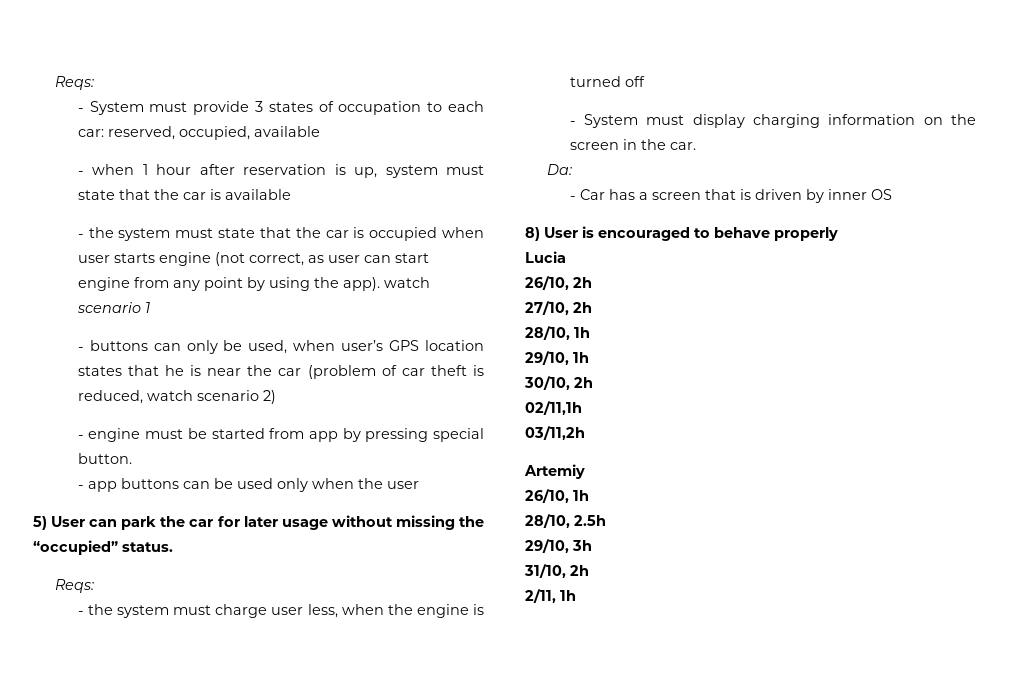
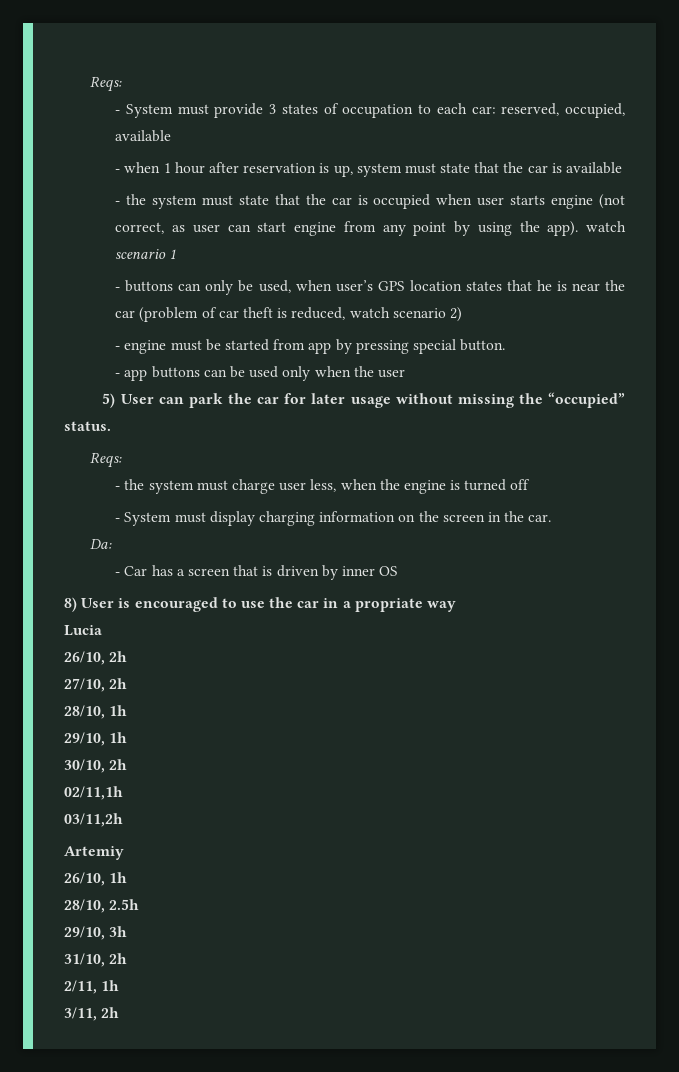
- 8) User is encouraged to behave properly
+ 8) User is encouraged to use the car in a propriate way
+ 3/11, 2h

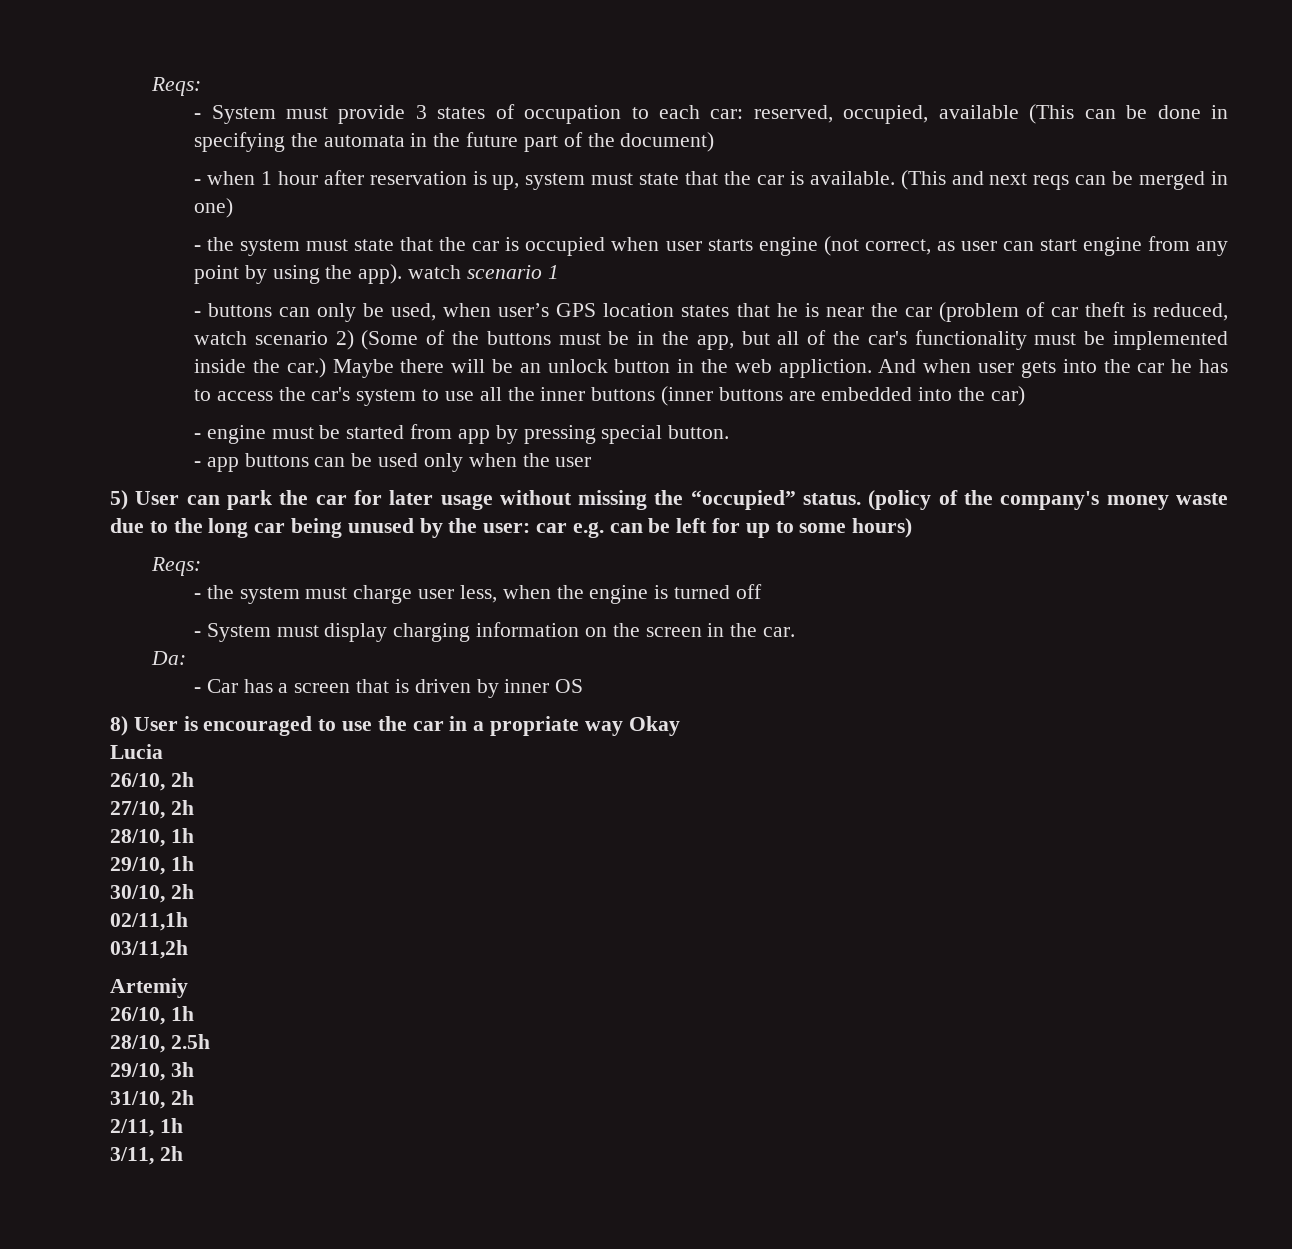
- - System must provide 3 states of occupation to each car: reserved, occupied, available
+ - System must provide 3 states of occupation to each car: reserved, occupied, available (This can be done in specifying the automata in the future part of the document)
- - when 1 hour after reservation is up, system must state that the car is available
+ - when 1 hour after reservation is up, system must state that the car is available. (This and next reqs can be merged in one)
- - buttons can only be used, when user’s GPS location states that he is near the car (problem of car theft is reduced, watch scenario 2)
+ - buttons can only be used, when user’s GPS location states that he is near the car (problem of car theft is reduced, watch scenario 2) (Some of the buttons must be in the app, but all of the car's functionality must be implemented inside the car.) Maybe there will be an unlock button in the web appliction. And when user gets into the car he has to access the car's system to use all the inner buttons (inner buttons are embedded into the car)
+ (policy of the company's money waste due to the long car being unused by the user: car e.g. can be left for up to some hours)
- 8) User is encouraged to use the car in a propriate way
+ 8) User is encouraged to use the car in a propriate way Okay

